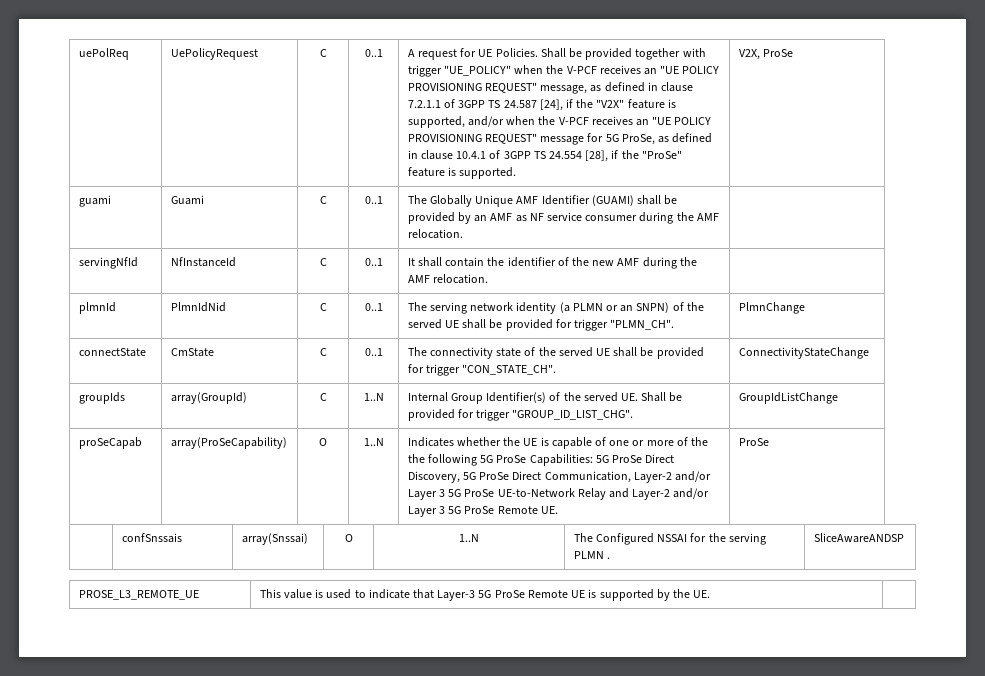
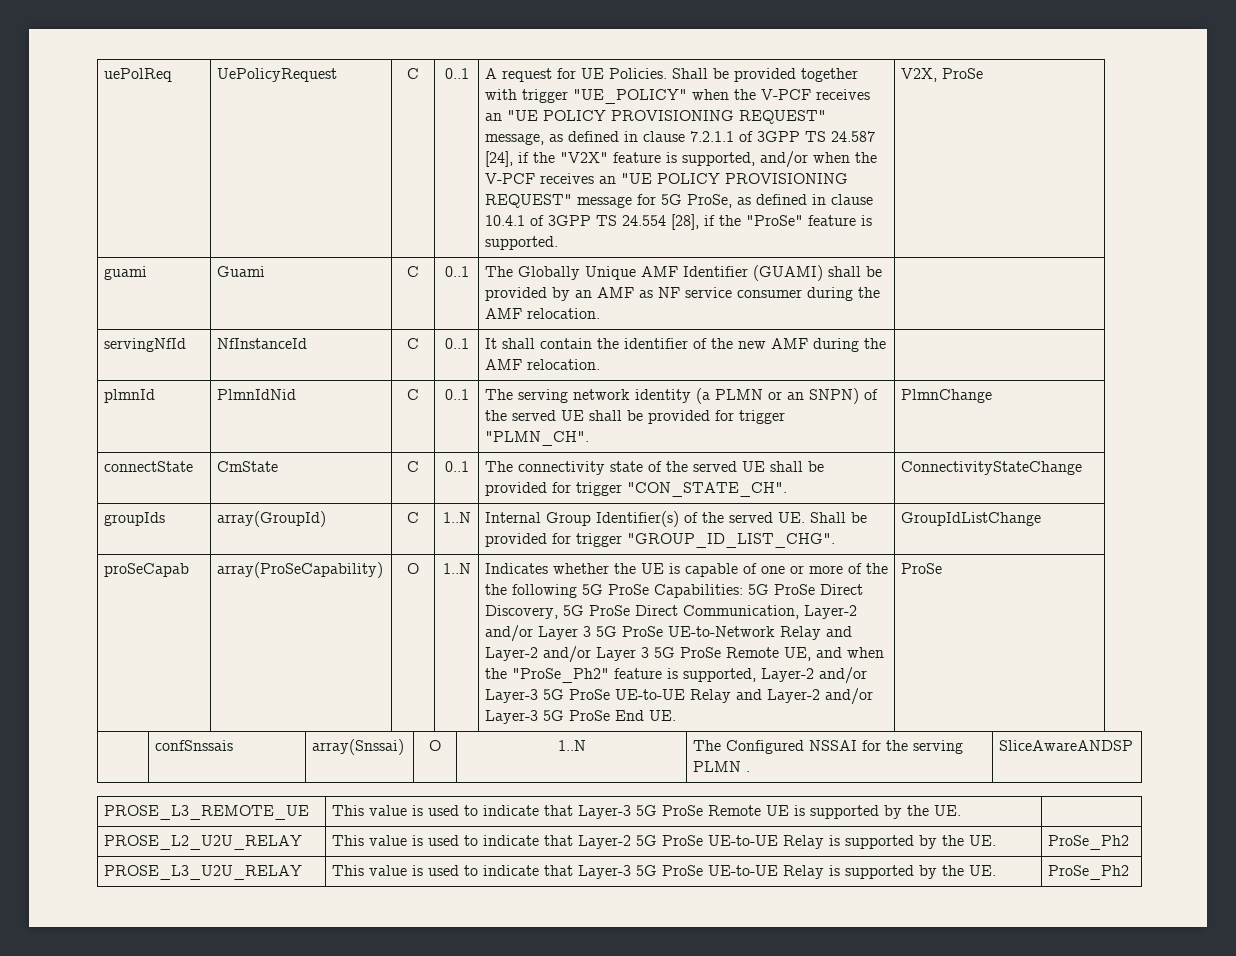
- Indicates whether the UE is capable of one or more of the the following 5G ProSe Capabilities: 5G ProSe Direct Discovery, 5G ProSe Direct Communication, Layer-2 and/or Layer 3 5G ProSe UE-to-Network Relay and Layer-2 and/or Layer 3 5G ProSe Remote UE.
+ Indicates whether the UE is capable of one or more of the the following 5G ProSe Capabilities: 5G ProSe Direct Discovery, 5G ProSe Direct Communication, Layer-2 and/or Layer 3 5G ProSe UE-to-Network Relay and Layer-2 and/or Layer 3 5G ProSe Remote UE, and when the "ProSe_Ph2" feature is supported, Layer-2 and/or Layer-3 5G ProSe UE-to-UE Relay and Layer-2 and/or Layer-3 5G ProSe End UE.
+ PROSE_L2_U2U_RELAY | This value is used to indicate that Layer-2 5G ProSe UE-to-UE Relay is supported by the UE. | ProSe_Ph2
+ PROSE_L3_U2U_RELAY | This value is used to indicate that Layer-3 5G ProSe UE-to-UE Relay is supported by the UE. | ProSe_Ph2

